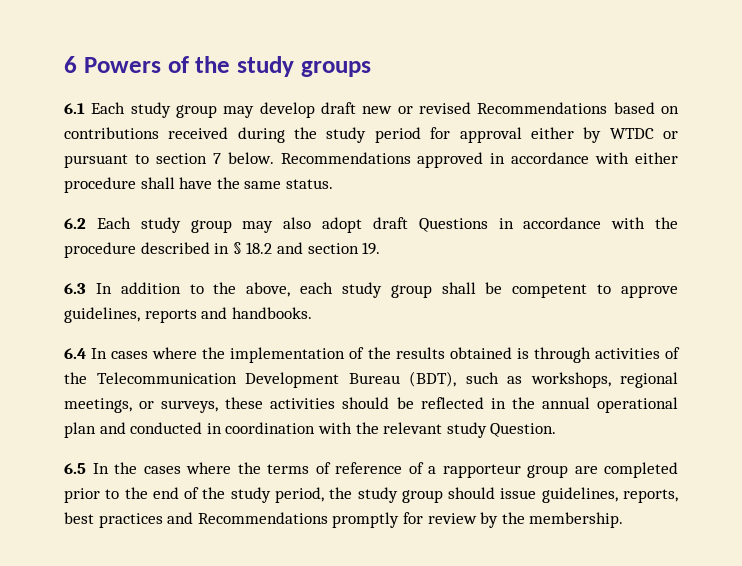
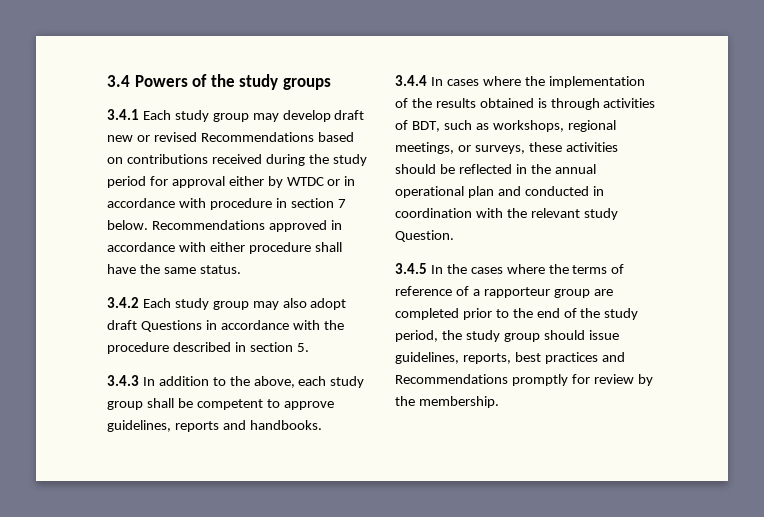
- 6 Powers of the study groups
+ 3.4 Powers of the study groups
- 6.1 Each study group may develop draft new or revised Recommendations based on contributions received during the study period for approval either by WTDC or pursuant to section 7 below.
+ 3.4.1 Each study group may develop draft new or revised Recommendations based on contributions received during the study period for approval either by WTDC or in accordance with procedure in section 7 below.
- 6.2 Each study group may also adopt draft Questions in accordance with the procedure described in § 18.2 and section 19.
- 6.3 In addition to the above, each study group shall be competent to approve guidelines, reports and handbooks.
+ 3.4.2 Each study group may also adopt draft Questions in accordance with the procedure described in section 5.
+ 3.4.3 In addition to the above, each study group shall be competent to approve guidelines, reports and handbooks.
- 6.4 In cases where the implementation of the results obtained is through activities of the Telecommunication Development Bureau (BDT), such as workshops, regional meetings, or surveys, these activities should be reflected in the annual operational plan and conducted in coordination with the relevant study Question.
+ 3.4.4 In cases where the implementation of the results obtained is through activities of BDT, such as workshops, regional meetings, or surveys, these activities should be reflected in the annual operational plan and conducted in coordination with the relevant study Question.
- 6.5 In the cases where the terms of reference of a rapporteur group are completed prior to the end of the study period, the study group should issue guidelines, reports, best practices and Recommendations promptly for review by the membership.
+ 3.4.5 In the cases where the terms of reference of a rapporteur group are completed prior to the end of the study period, the study group should issue guidelines, reports, best practices and Recommendations promptly for review by the membership.

